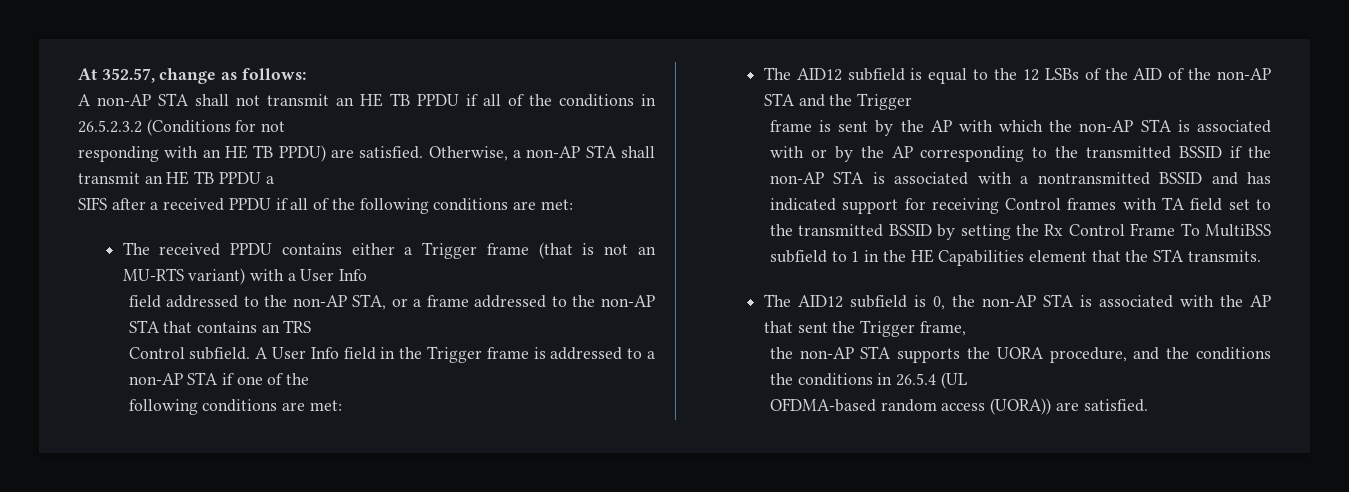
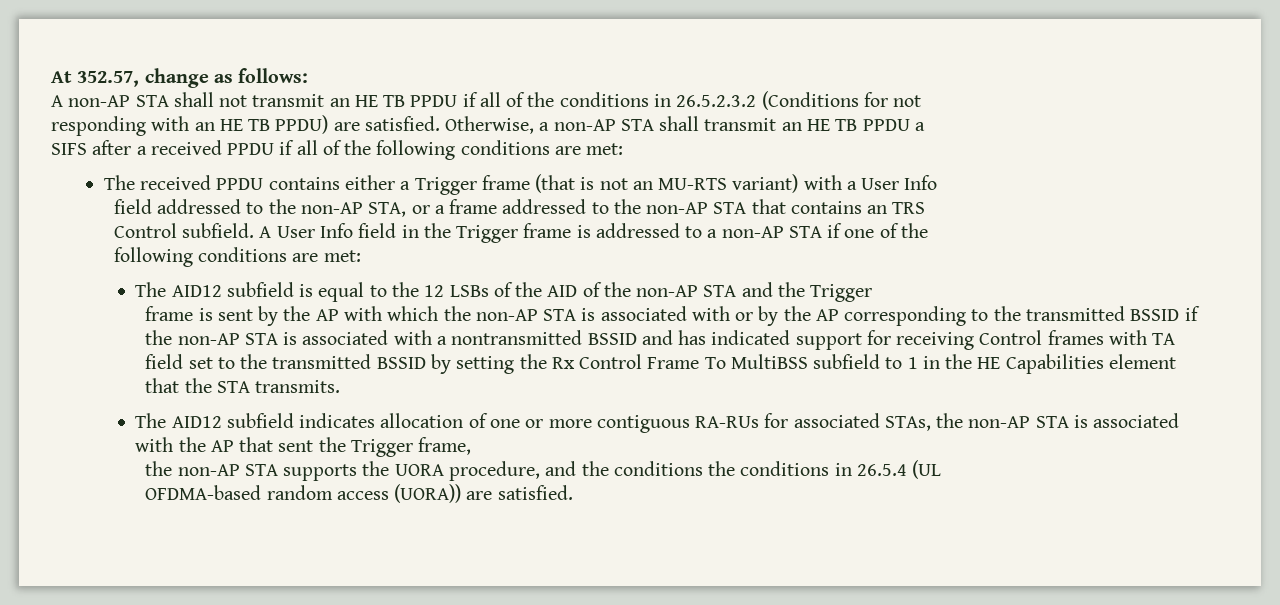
- The AID12 subfield is 0, the non-AP STA is associated with the AP that sent the Trigger frame,
+ The AID12 subfield indicates allocation of one or more contiguous RA-RUs for associated STAs, the non-AP STA is associated with the AP that sent the Trigger frame,

